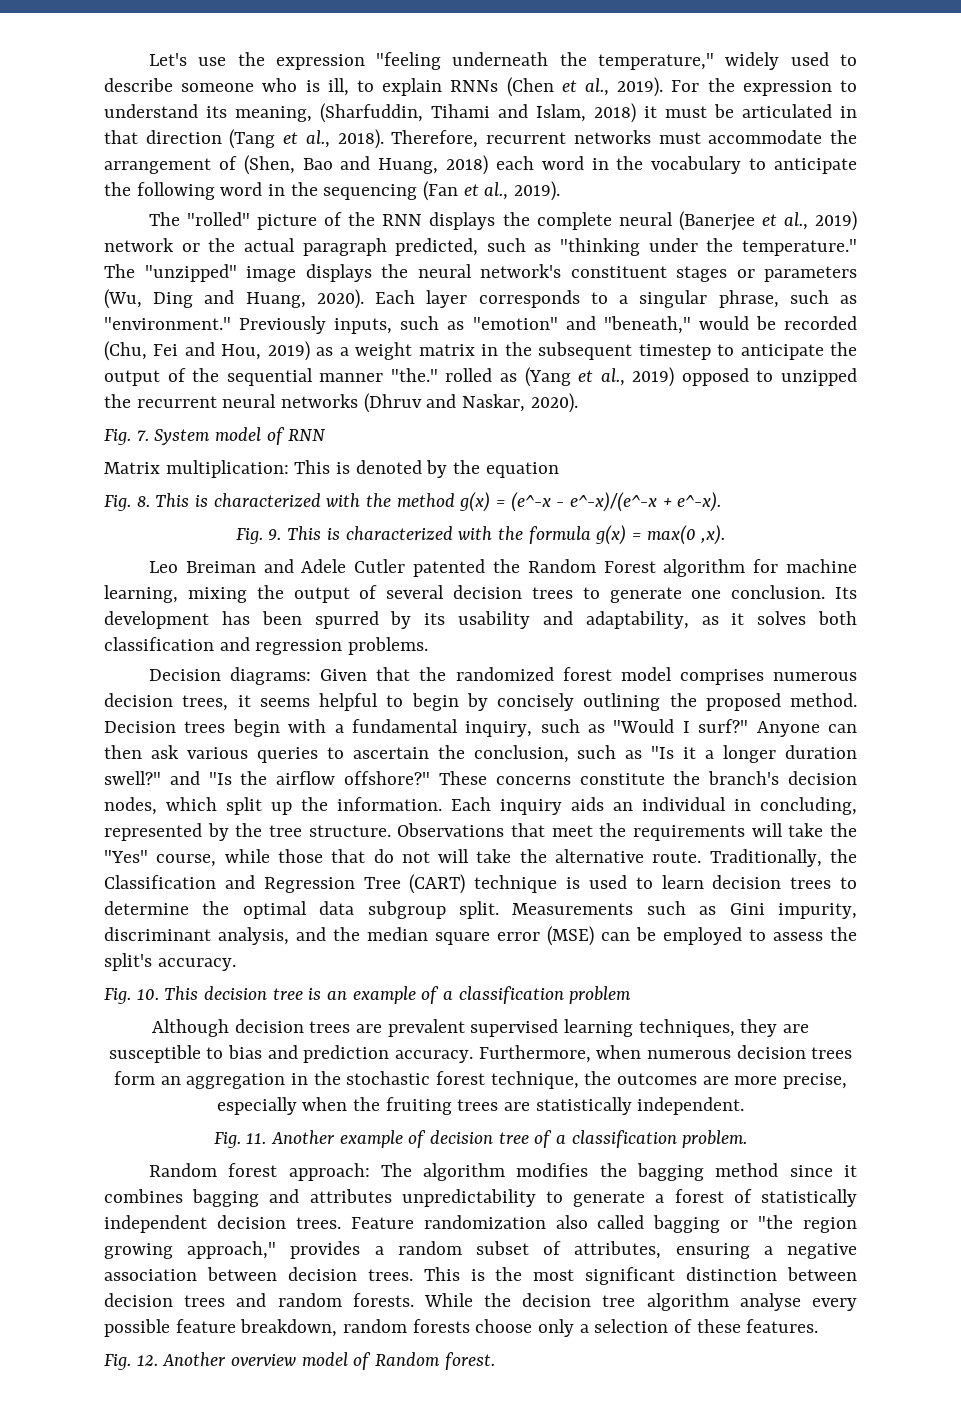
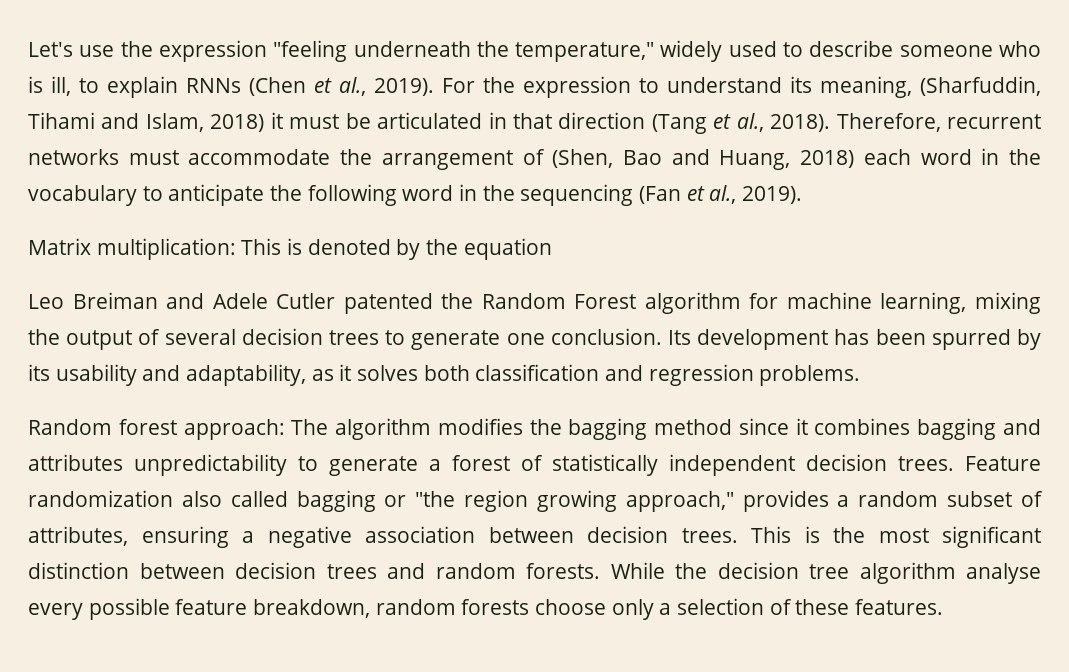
- The "rolled" picture of the RNN displays the complete neural (Banerjee et al., 2019) network or the actual paragraph predicted, such as "thinking under the temperature." The "unzipped" image displays the neural network's constituent stages or parameters (Wu, Ding and Huang, 2020). Each layer corresponds to a singular phrase, such as "environment." Previously inputs, such as "emotion" and "beneath," would be recorded (Chu, Fei and Hou, 2019) as a weight matrix in the subsequent timestep to anticipate the output of the sequential manner "the." rolled as (Yang et al., 2019) opposed to unzipped the recurrent neural networks (Dhruv and Naskar, 2020).
- Fig. 7. System model of RNN
- Fig. 8. This is characterized with the method g(x) = (e^-x - e^-x)/(e^-x + e^-x).
- Fig. 9. This is characterized with the formula g(x) = max(0 ,x).
- Decision diagrams: Given that the randomized forest model comprises numerous decision trees, it seems helpful to begin by concisely outlining the proposed method. Decision trees begin with a fundamental inquiry, such as "Would I surf?" Anyone can then ask various queries to ascertain the conclusion, such as "Is it a longer duration swell?" and "Is the airflow offshore?" These concerns constitute the branch's decision nodes, which split up the information. Each inquiry aids an individual in concluding, represented by the tree structure. Observations that meet the requirements will take the "Yes" course, while those that do not will take the alternative route. Traditionally, the Classification and Regression Tree (CART) technique is used to learn decision trees to determine the optimal data subgroup split. Measurements such as Gini impurity, discriminant analysis, and the median square error (MSE) can be employed to assess the split's accuracy.
- Fig. 10. This decision tree is an example of a classification problem
- Although decision trees are prevalent supervised learning techniques, they are susceptible to bias and prediction accuracy. Furthermore, when numerous decision trees form an aggregation in the stochastic forest technique, the outcomes are more precise, especially when the fruiting trees are statistically independent.
- Fig. 11. Another example of decision tree of a classification problem.
- Fig. 12. Another overview model of Random forest.

